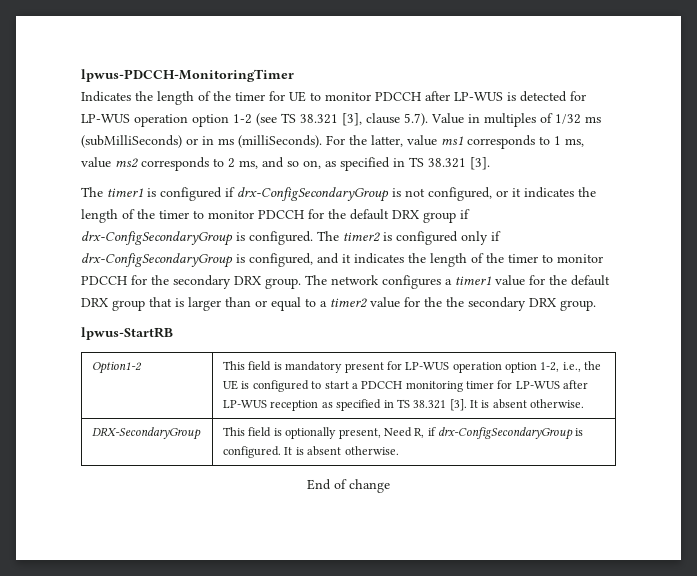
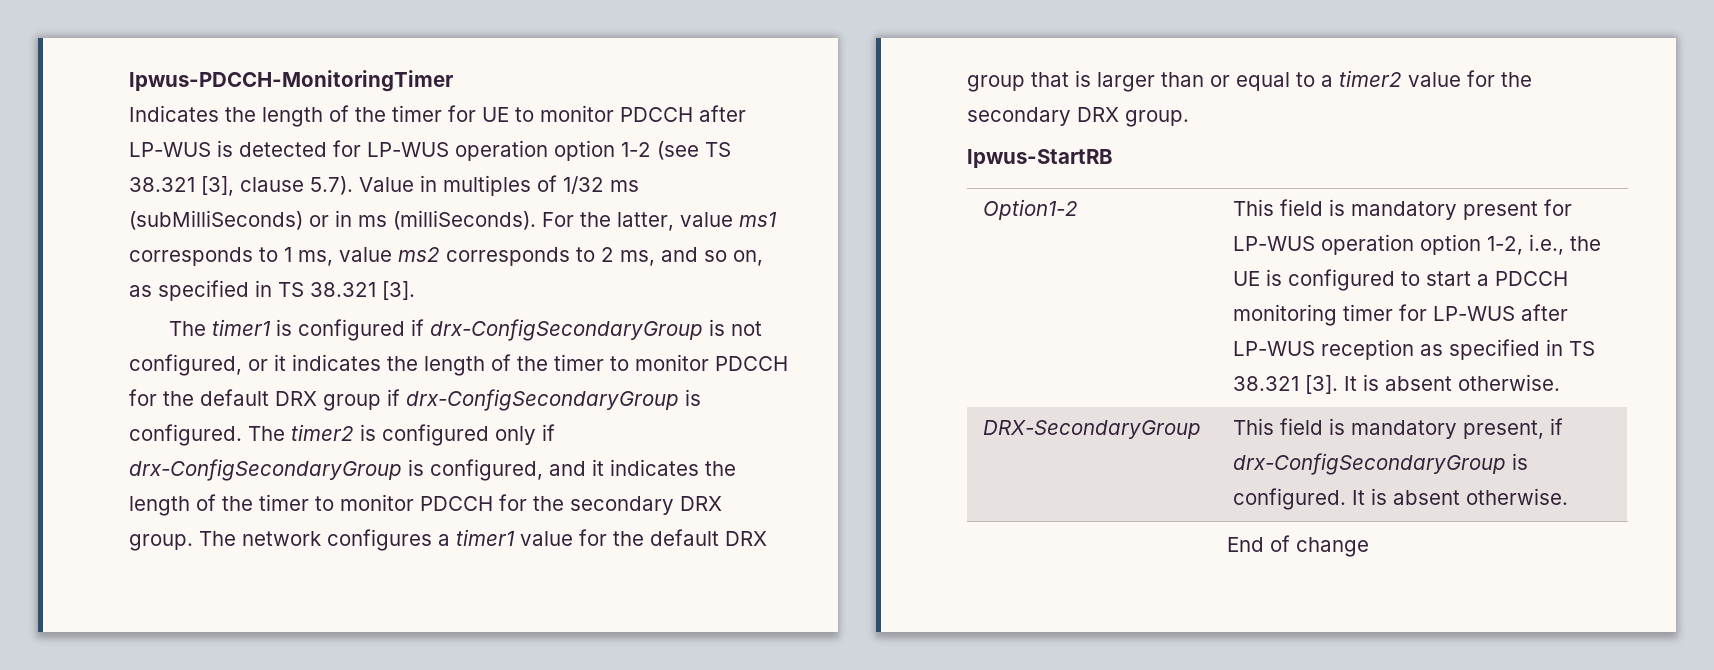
- The network configures a timer1 value for the default DRX group that is larger than or equal to a timer2 value for the the secondary DRX group.
+ The network configures a timer1 value for the default DRX group that is larger than or equal to a timer2 value for the secondary DRX group.
- DRX-SecondaryGroup | This field is optionally present, Need R, if drx-ConfigSecondaryGroup is configured. It is absent otherwise.
+ DRX-SecondaryGroup | This field is mandatory present, if drx-ConfigSecondaryGroup is configured. It is absent otherwise.

